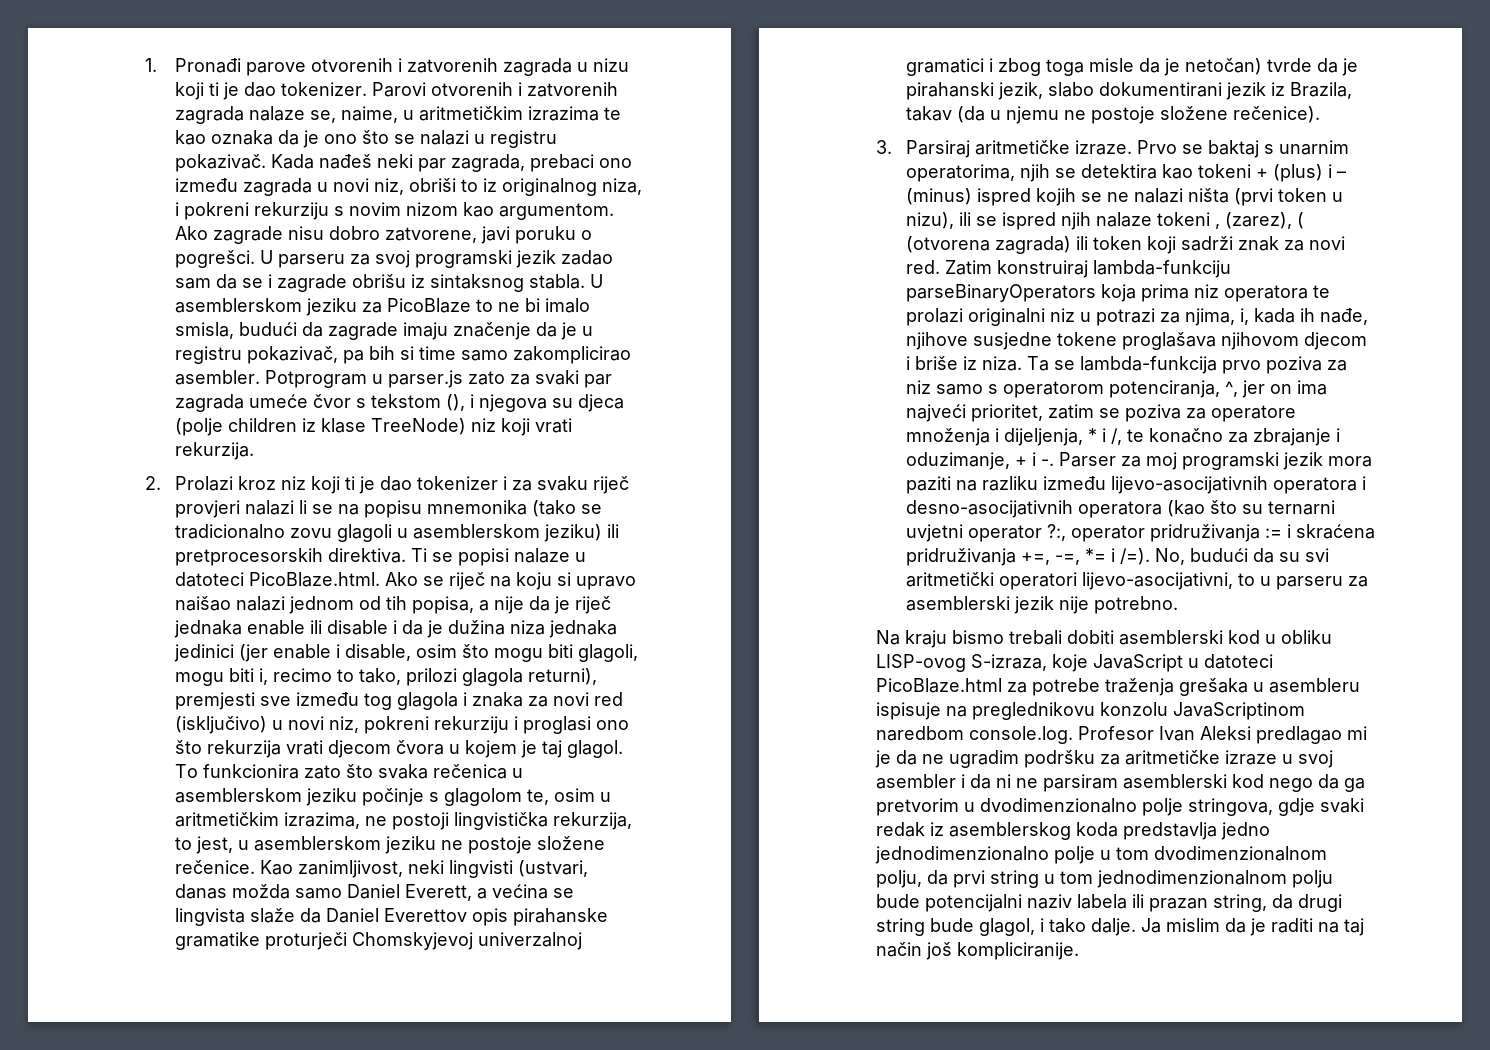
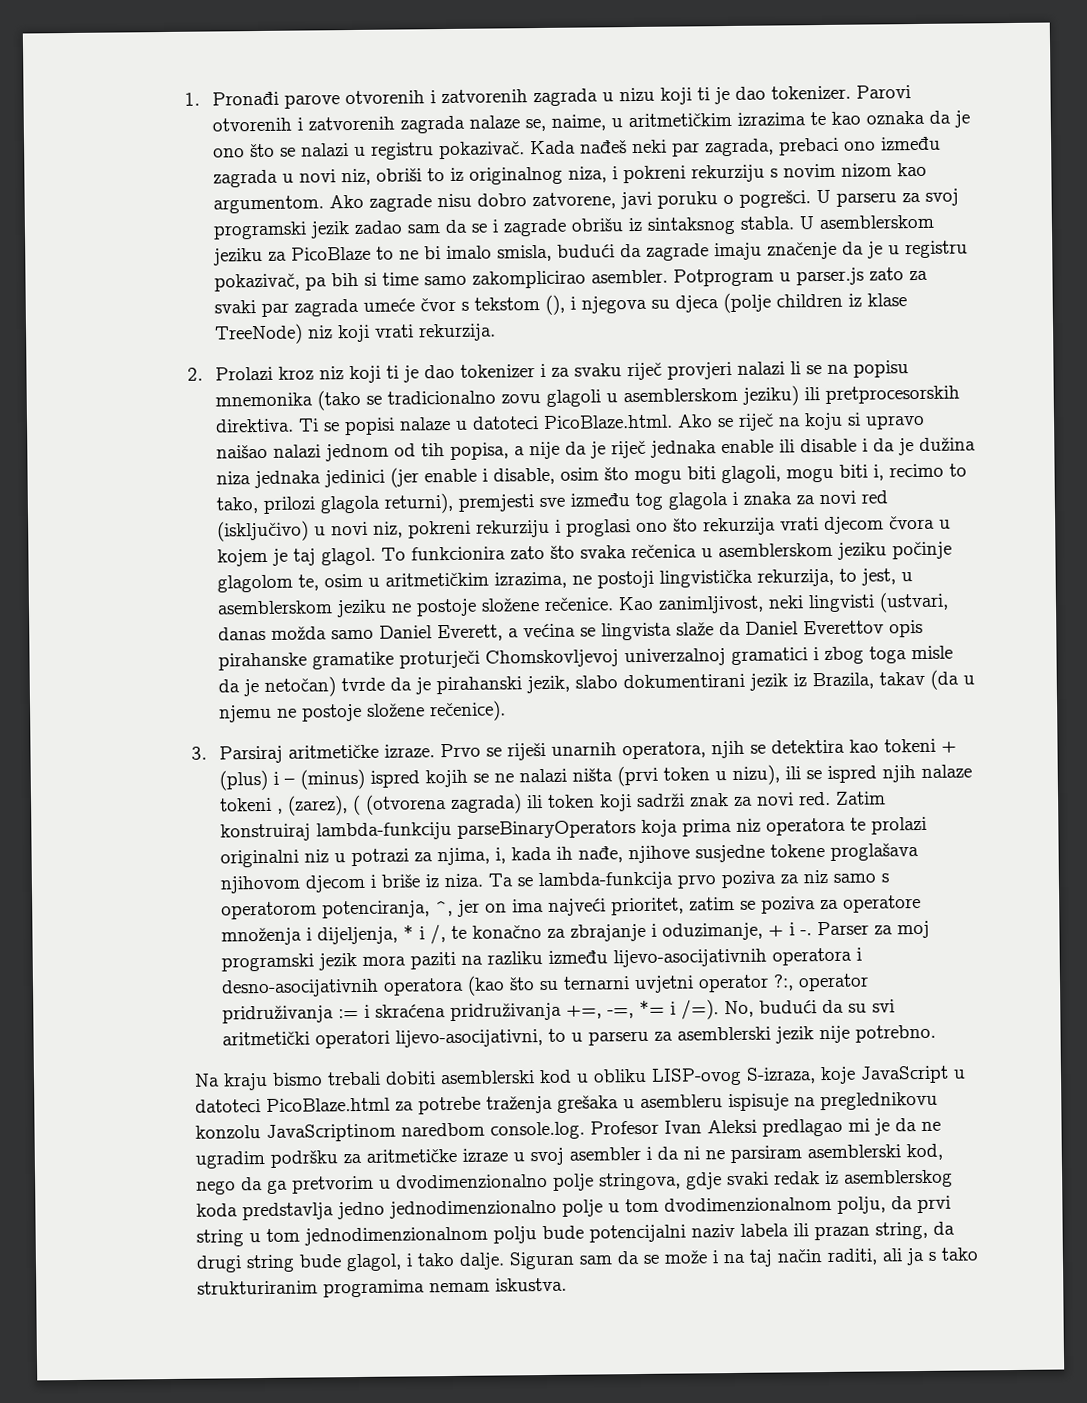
- To funkcionira zato što svaka rečenica u asemblerskom jeziku počinje s glagolom te, osim u aritmetičkim izrazima, ne postoji lingvistička rekurzija, to jest, u asemblerskom jeziku ne postoje složene rečenice.
+ To funkcionira zato što svaka rečenica u asemblerskom jeziku počinje glagolom te, osim u aritmetičkim izrazima, ne postoji lingvistička rekurzija, to jest, u asemblerskom jeziku ne postoje složene rečenice.
- Kao zanimljivost, neki lingvisti (ustvari, danas možda samo Daniel Everett, a većina se lingvista slaže da Daniel Everettov opis pirahanske gramatike proturječi Chomskyjevoj univerzalnoj gramatici i zbog toga misle da je netočan) tvrde da je pirahanski jezik, slabo dokumentirani jezik iz Brazila, takav (da u njemu ne postoje složene rečenice).
+ Kao zanimljivost, neki lingvisti (ustvari, danas možda samo Daniel Everett, a većina se lingvista slaže da Daniel Everettov opis pirahanske gramatike proturječi Chomskovljevoj univerzalnoj gramatici i zbog toga misle da je netočan) tvrde da je pirahanski jezik, slabo dokumentirani jezik iz Brazila, takav (da u njemu ne postoje složene rečenice).
- Prvo se baktaj s unarnim operatorima, njih se detektira kao tokeni + (plus) i – (minus) ispred kojih se ne nalazi ništa (prvi token u nizu), ili se ispred njih nalaze tokeni , (zarez), ( (otvorena zagrada) ili token koji sadrži znak za novi red.
+ Prvo se riješi unarnih operatora, njih se detektira kao tokeni + (plus) i – (minus) ispred kojih se ne nalazi ništa (prvi token u nizu), ili se ispred njih nalaze tokeni , (zarez), ( (otvorena zagrada) ili token koji sadrži znak za novi red.
- Na kraju bismo trebali dobiti asemblerski kod u obliku LISP-ovog S-izraza, koje JavaScript u datoteci PicoBlaze.html za potrebe traženja grešaka u asembleru ispisuje na preglednikovu konzolu JavaScriptinom naredbom console.log. Profesor Ivan Aleksi predlagao mi je da ne ugradim podršku za aritmetičke izraze u svoj asembler i da ni ne parsiram asemblerski kod nego da ga pretvorim u dvodimenzionalno polje stringova, gdje svaki redak iz asemblerskog koda predstavlja jedno jednodimenzionalno polje u tom dvodimenzionalnom polju, da prvi string u tom jednodimenzionalnom polju bude potencijalni naziv labela ili prazan string, da drugi string bude glagol, i tako dalje.
+ Na kraju bismo trebali dobiti asemblerski kod u obliku LISP-ovog S-izraza, koje JavaScript u datoteci PicoBlaze.html za potrebe traženja grešaka u asembleru ispisuje na preglednikovu konzolu JavaScriptinom naredbom console.log. Profesor Ivan Aleksi predlagao mi je da ne ugradim podršku za aritmetičke izraze u svoj asembler i da ni ne parsiram asemblerski kod, nego da ga pretvorim u dvodimenzionalno polje stringova, gdje svaki redak iz asemblerskog koda predstavlja jedno jednodimenzionalno polje u tom dvodimenzionalnom polju, da prvi string u tom jednodimenzionalnom polju bude potencijalni naziv labela ili prazan string, da drugi string bude glagol, i tako dalje.
- Ja mislim da je raditi na taj način još kompliciranije.
+ Siguran sam da se može i na taj način raditi, ali ja s tako strukturiranim programima nemam iskustva.

